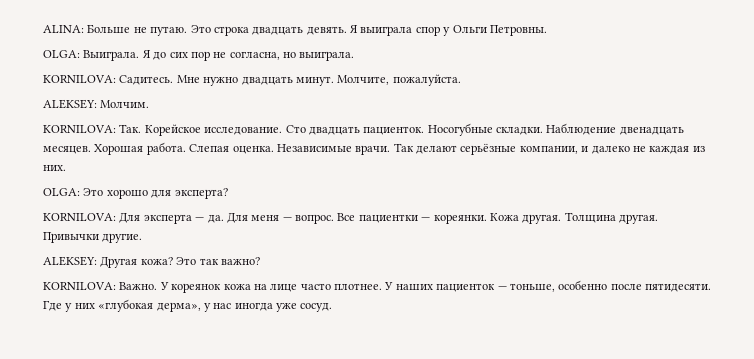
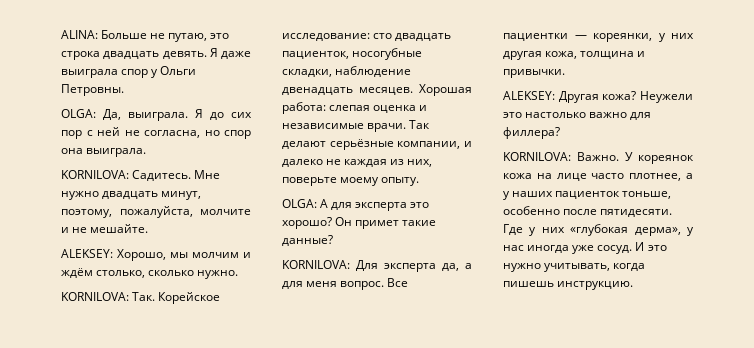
- ALINA: Больше не путаю. Это строка двадцать девять.
+ ALINA: Больше не путаю, это строка двадцать девять.
- Я выиграла спор у Ольги Петровны.
+ Я даже выиграла спор у Ольги Петровны.
- OLGA: Выиграла.
+ OLGA: Да, выиграла.
- Я до сих пор не согласна, но выиграла.
+ Я до сих пор с ней не согласна, но спор она выиграла.
- Мне нужно двадцать минут. Молчите, пожалуйста.
- ALEKSEY: Молчим.
- KORNILOVA: Так. Корейское исследование. Сто двадцать пациенток. Носогубные складки. Наблюдение двенадцать месяцев. Хорошая работа. Слепая оценка. Независимые врачи.
+ Мне нужно двадцать минут, поэтому, пожалуйста, молчите и не мешайте.
+ ALEKSEY: Хорошо, мы молчим и ждём столько, сколько нужно.
+ KORNILOVA: Так. Корейское исследование: сто двадцать пациенток, носогубные складки, наблюдение двенадцать месяцев. Хорошая работа: слепая оценка и независимые врачи.
- Так делают серьёзные компании, и далеко не каждая из них.
- OLGA: Это хорошо для эксперта?
- KORNILOVA: Для эксперта — да. Для меня — вопрос. Все пациентки — кореянки. Кожа другая. Толщина другая. Привычки другие.
- ALEKSEY: Другая кожа? Это так важно?
+ Так делают серьёзные компании, и далеко не каждая из них, поверьте моему опыту.
+ OLGA: А для эксперта это хорошо? Он примет такие данные?
+ KORNILOVA: Для эксперта да, а для меня вопрос. Все пациентки — кореянки, у них другая кожа, толщина и привычки.
+ ALEKSEY: Другая кожа? Неужели это настолько важно для филлера?
- У кореянок кожа на лице часто плотнее. У наших пациенток — тоньше, особенно после пятидесяти.
+ У кореянок кожа на лице часто плотнее, а у наших пациенток тоньше, особенно после пятидесяти.
+ И это нужно учитывать, когда пишешь инструкцию.

